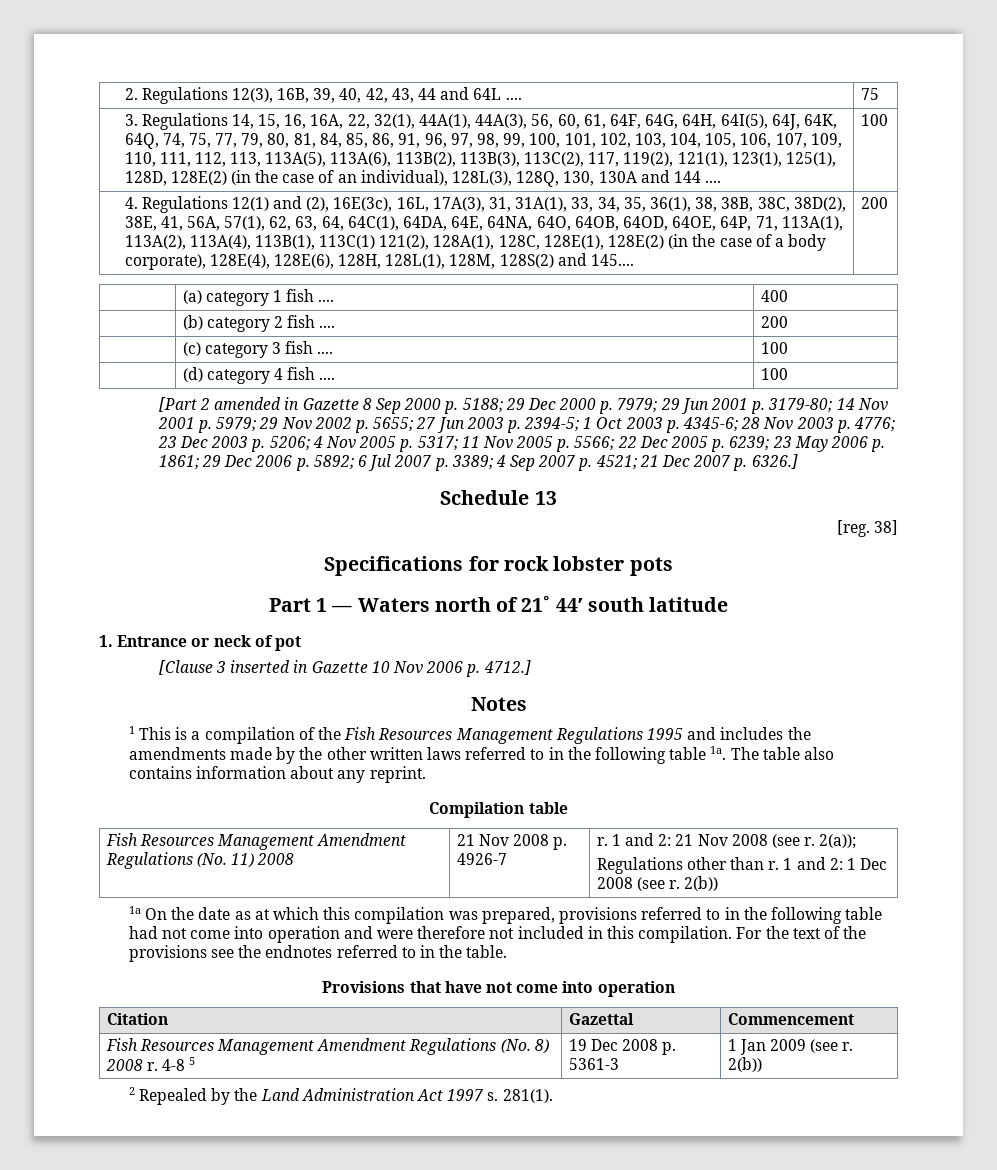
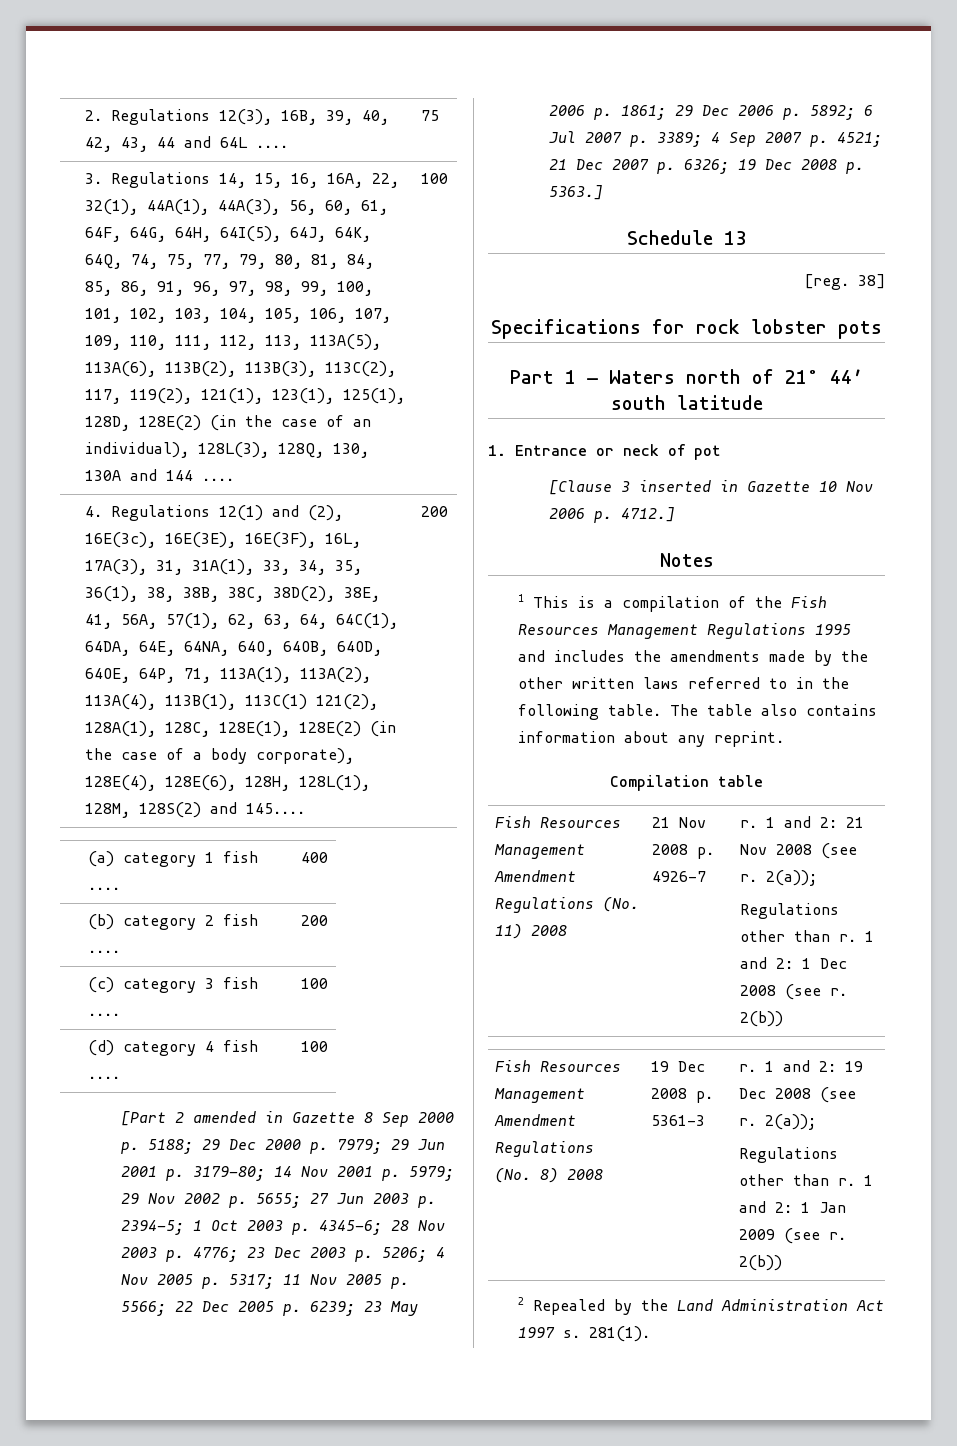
- 4. Regulations 12(1) and (2), 16E(3c), 16L, 17A(3), 31, 31A(1), 33, 34, 35, 36(1), 38, 38B, 38C, 38D(2), 38E, 41, 56A, 57(1), 62, 63, 64, 64C(1), 64DA, 64E, 64NA, 64O, 64OB, 64OD, 64OE, 64P, 71, 113A(1), 113A(2), 113A(4), 113B(1), 113C(1) 121(2), 128A(1), 128C, 128E(1), 128E(2) (in the case of a body corporate), 128E(4), 128E(6), 128H, 128L(1), 128M, 128S(2) and 145....
+ 4. Regulations 12(1) and (2), 16E(3c), 16E(3E), 16E(3F), 16L, 17A(3), 31, 31A(1), 33, 34, 35, 36(1), 38, 38B, 38C, 38D(2), 38E, 41, 56A, 57(1), 62, 63, 64, 64C(1), 64DA, 64E, 64NA, 64O, 64OB, 64OD, 64OE, 64P, 71, 113A(1), 113A(2), 113A(4), 113B(1), 113C(1) 121(2), 128A(1), 128C, 128E(1), 128E(2) (in the case of a body corporate), 128E(4), 128E(6), 128H, 128L(1), 128M, 128S(2) and 145....
- 21 Dec 2007 p. 6326.]
+ 21 Dec 2007 p. 6326; 19 Dec 2008 p. 5363.]
- 1 This is a compilation of the Fish Resources Management Regulations 1995 and includes the amendments made by the other written laws referred to in the following table 1a.
+ 1 This is a compilation of the Fish Resources Management Regulations 1995 and includes the amendments made by the other written laws referred to in the following table.
- 1a On the date as at which this compilation was prepared, provisions referred to in the following table had not come into operation and were therefore not included in this compilation. For the text of the provisions see the endnotes referred to in the table.
- Provisions that have not come into operation
- Citation | Gazettal | Commencement
- Fish Resources Management Amendment Regulations (No. 8) 2008 r. 4-8 5 | 19 Dec 2008 p. 5361-3 | 1 Jan 2009 (see r. 2(b))
+ Fish Resources Management Amendment Regulations (No. 8) 2008 | 19 Dec 2008 p. 5361-3 | r. 1 and 2: 19 Dec 2008 (see r. 2(a));
+ Regulations other than r. 1 and 2: 1 Jan 2009 (see r. 2(b))

